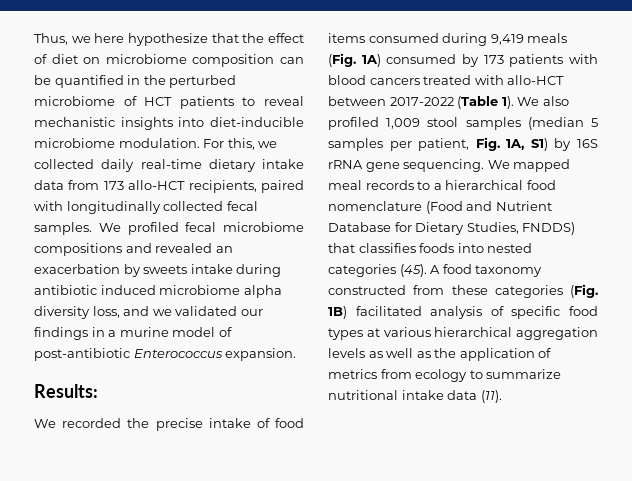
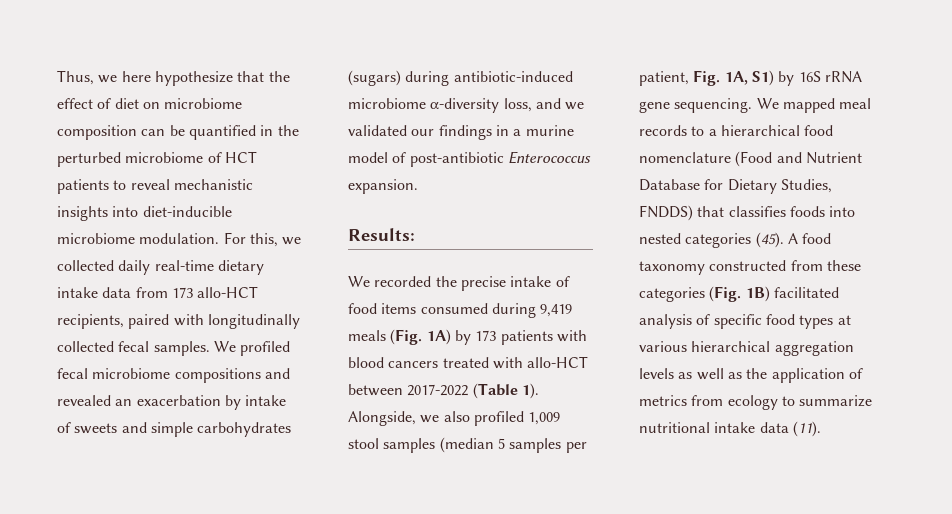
- We profiled fecal microbiome compositions and revealed an exacerbation by sweets intake during antibiotic induced microbiome alpha diversity loss, and we validated our findings in a murine model of post-antibiotic Enterococcus expansion.
+ We profiled fecal microbiome compositions and revealed an exacerbation by intake of sweets and simple carbohydrates (sugars) during antibiotic-induced microbiome α-diversity loss, and we validated our findings in a murine model of post-antibiotic Enterococcus expansion.
- We recorded the precise intake of food items consumed during 9,419 meals (Fig. 1A) consumed by 173 patients with blood cancers treated with allo-HCT between 2017-2022 (Table 1).
+ We recorded the precise intake of food items consumed during 9,419 meals (Fig. 1A) by 173 patients with blood cancers treated with allo-HCT between 2017-2022 (Table 1).
- We also profiled 1,009 stool samples (median 5 samples per patient, Fig. 1A, S1) by 16S rRNA gene sequencing.
+ Alongside, we also profiled 1,009 stool samples (median 5 samples per patient, Fig. 1A, S1) by 16S rRNA gene sequencing.

